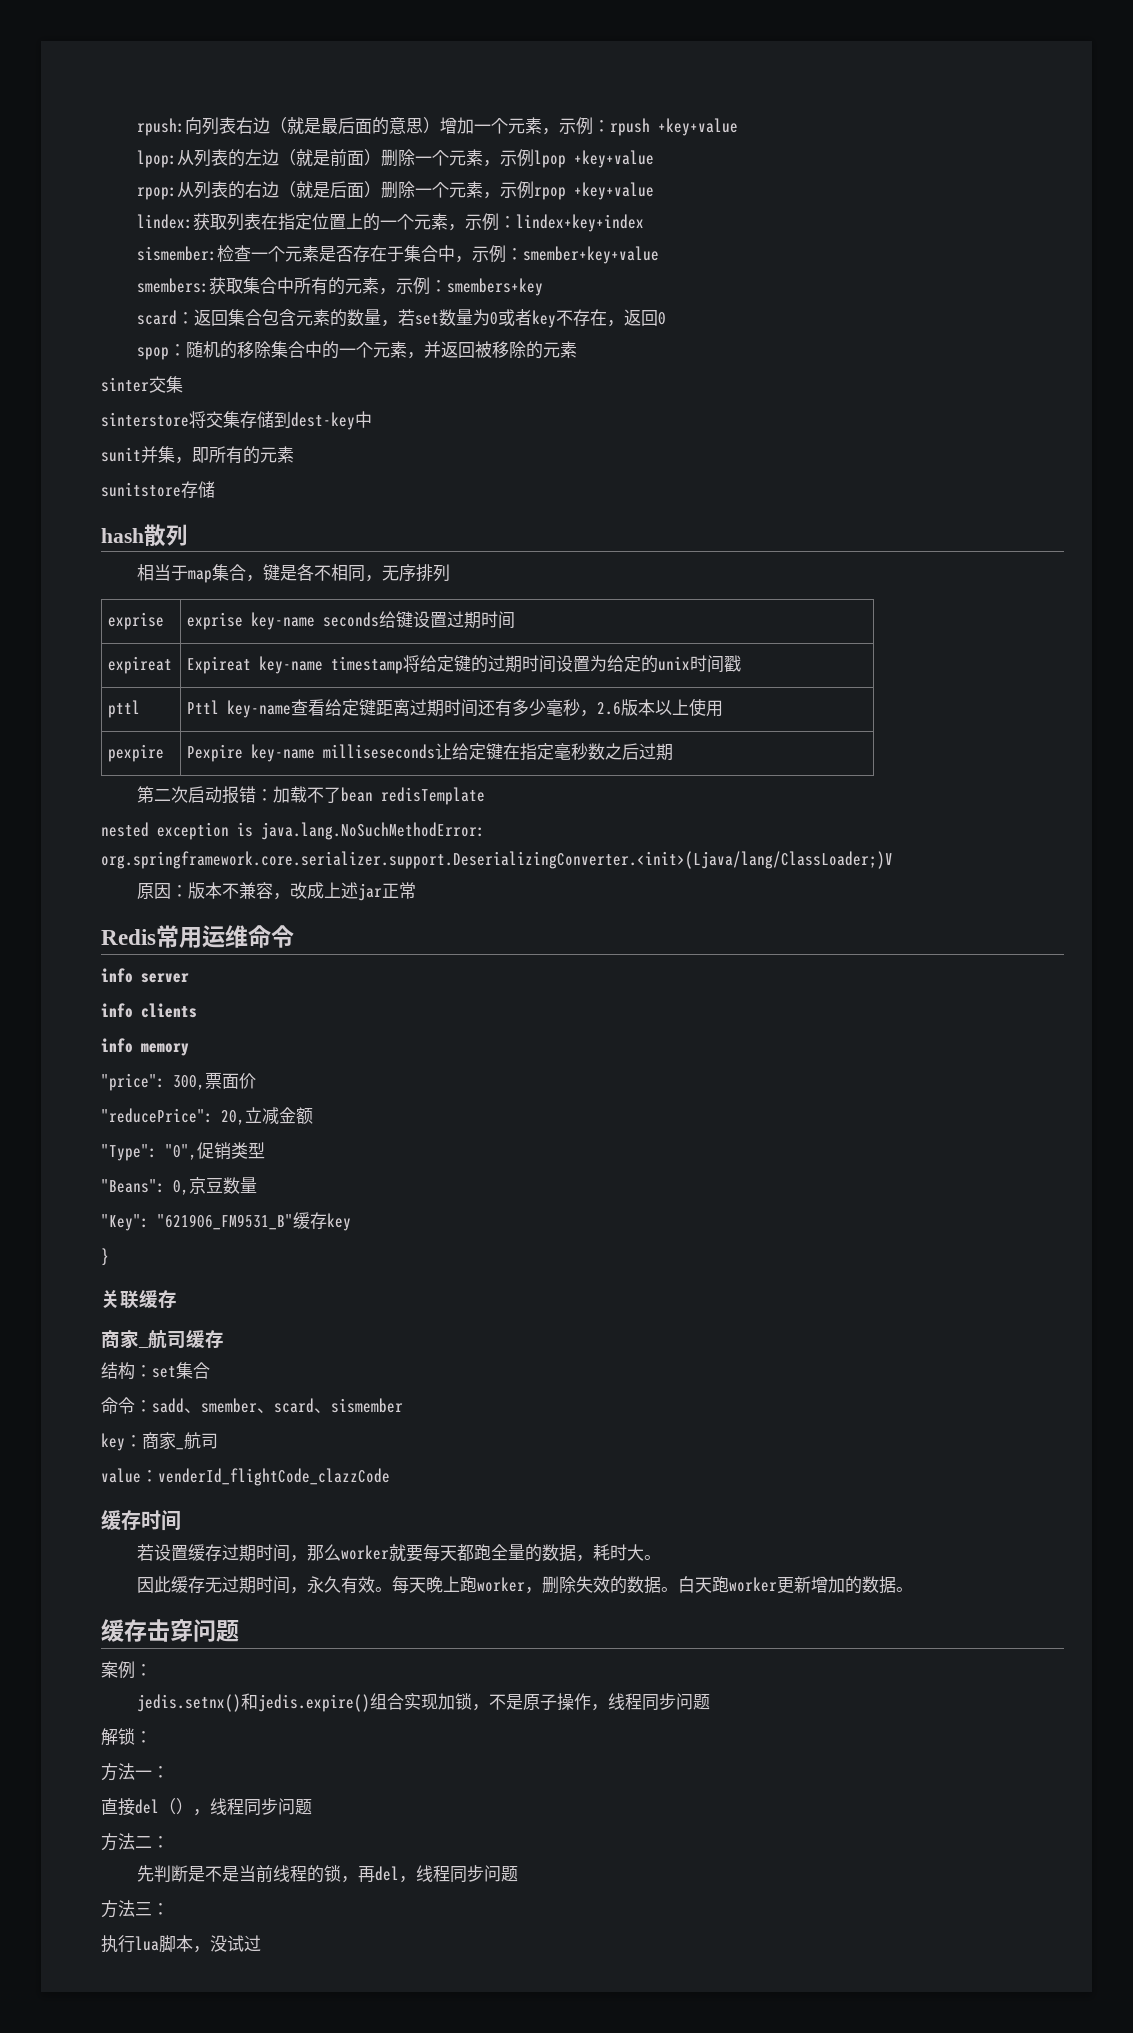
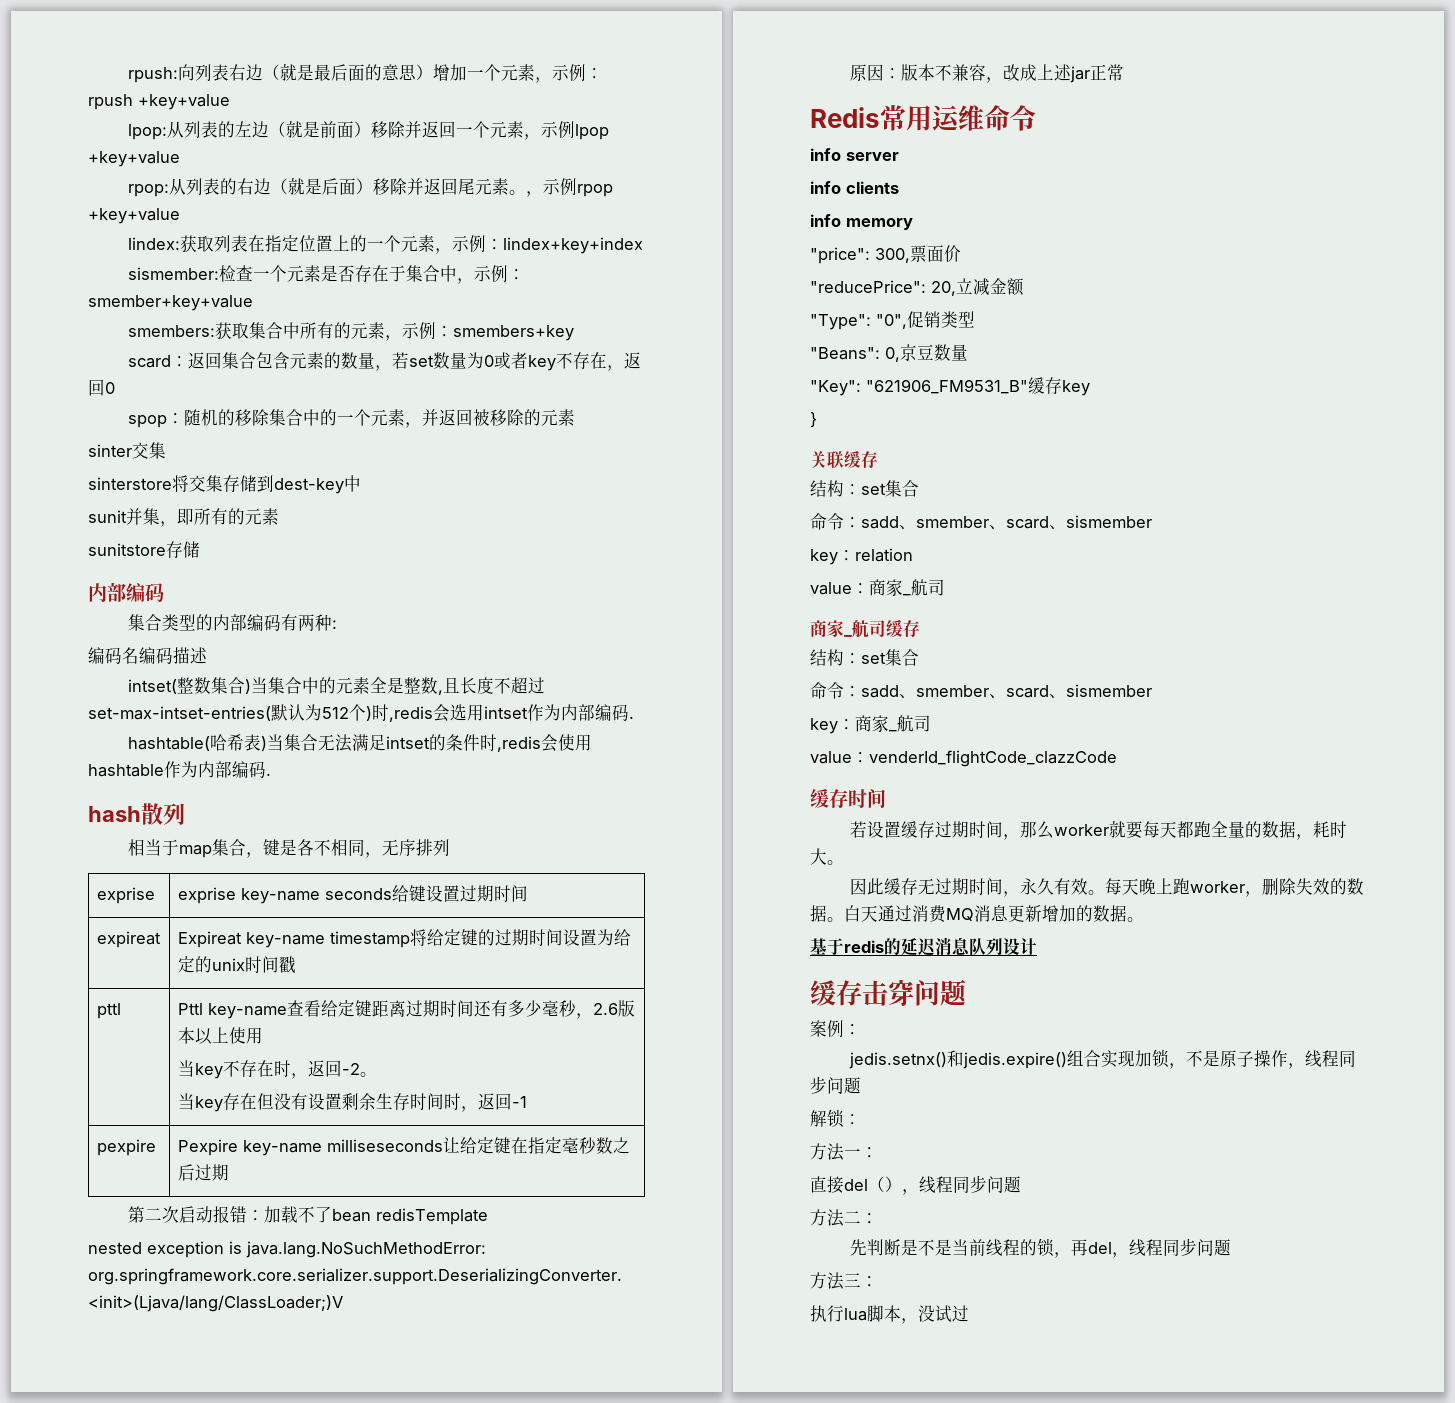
- lpop:从列表的左边（就是前面）删除一个元素，示例lpop +key+value
+ lpop:从列表的左边（就是前面）移除并返回一个元素，示例lpop +key+value
- rpop:从列表的右边（就是后面）删除一个元素，示例rpop +key+value
+ rpop:从列表的右边（就是后面）移除并返回尾元素。，示例rpop +key+value
  sunitstore存储
+ 内部编码
+ 集合类型的内部编码有两种:
+ 编码名编码描述
+ intset(整数集合)当集合中的元素全是整数,且长度不超过set-max-intset-entries(默认为512个)时,redis会选用intset作为内部编码.
+ hashtable(哈希表)当集合无法满足intset的条件时,redis会使用hashtable作为内部编码.
  pttl | Pttl key-name查看给定键距离过期时间还有多少毫秒，2.6版本以上使用
+ 当key不存在时，返回-2。
+ 当key存在但没有设置剩余生存时间时，返回-1
  关联缓存
+ 结构：set集合
+ 命令：sadd、smember、scard、sismember
+ key：relation
+ value：商家_航司
- 白天跑worker更新增加的数据。
+ 白天通过消费MQ消息更新增加的数据。
+ 基于redis的延迟消息队列设计

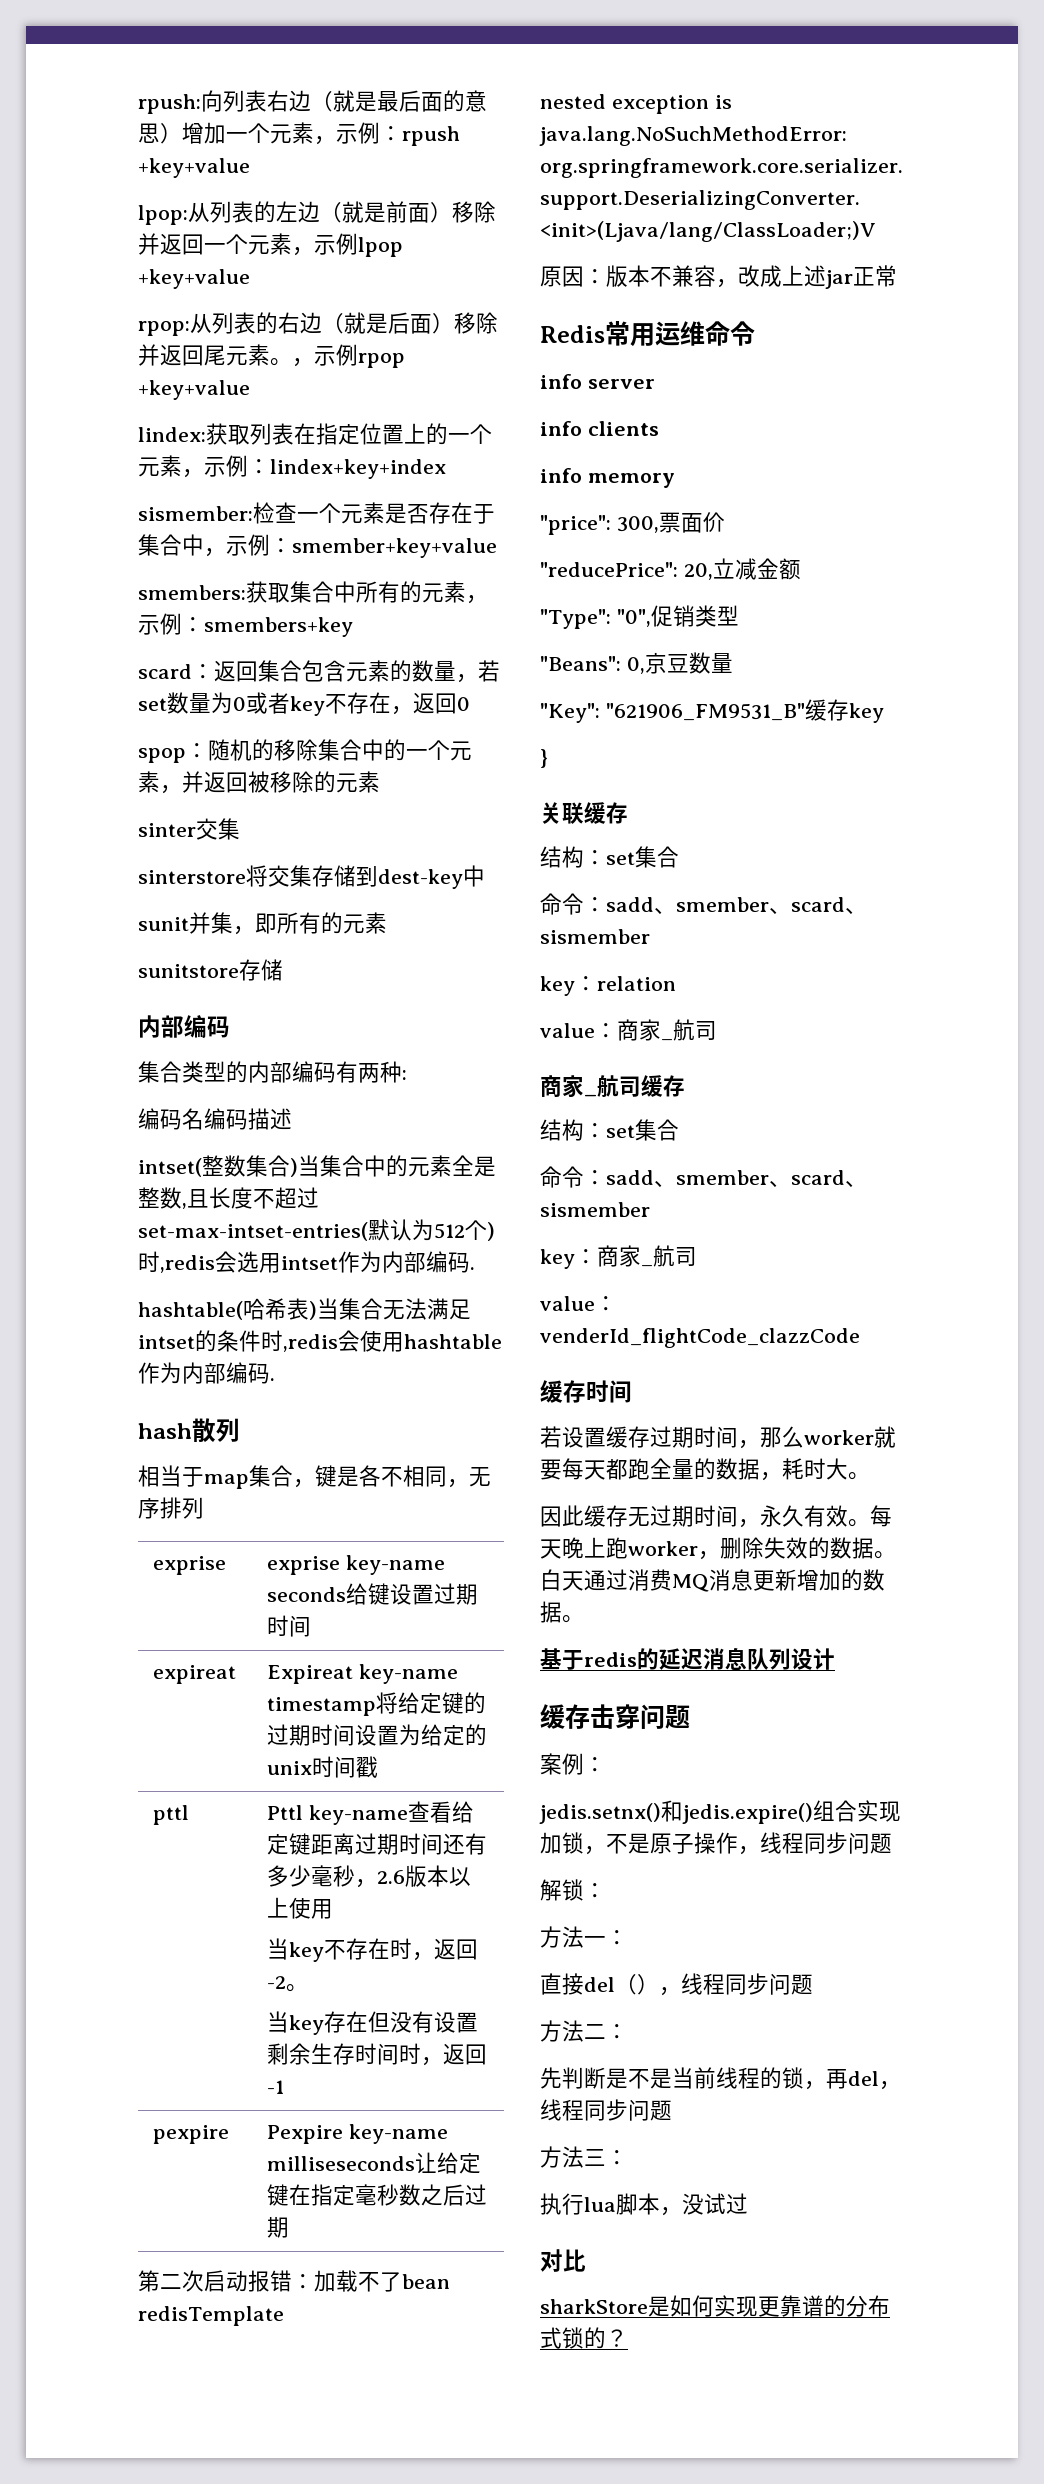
+ 对比
+ sharkStore是如何实现更靠谱的分布式锁的？

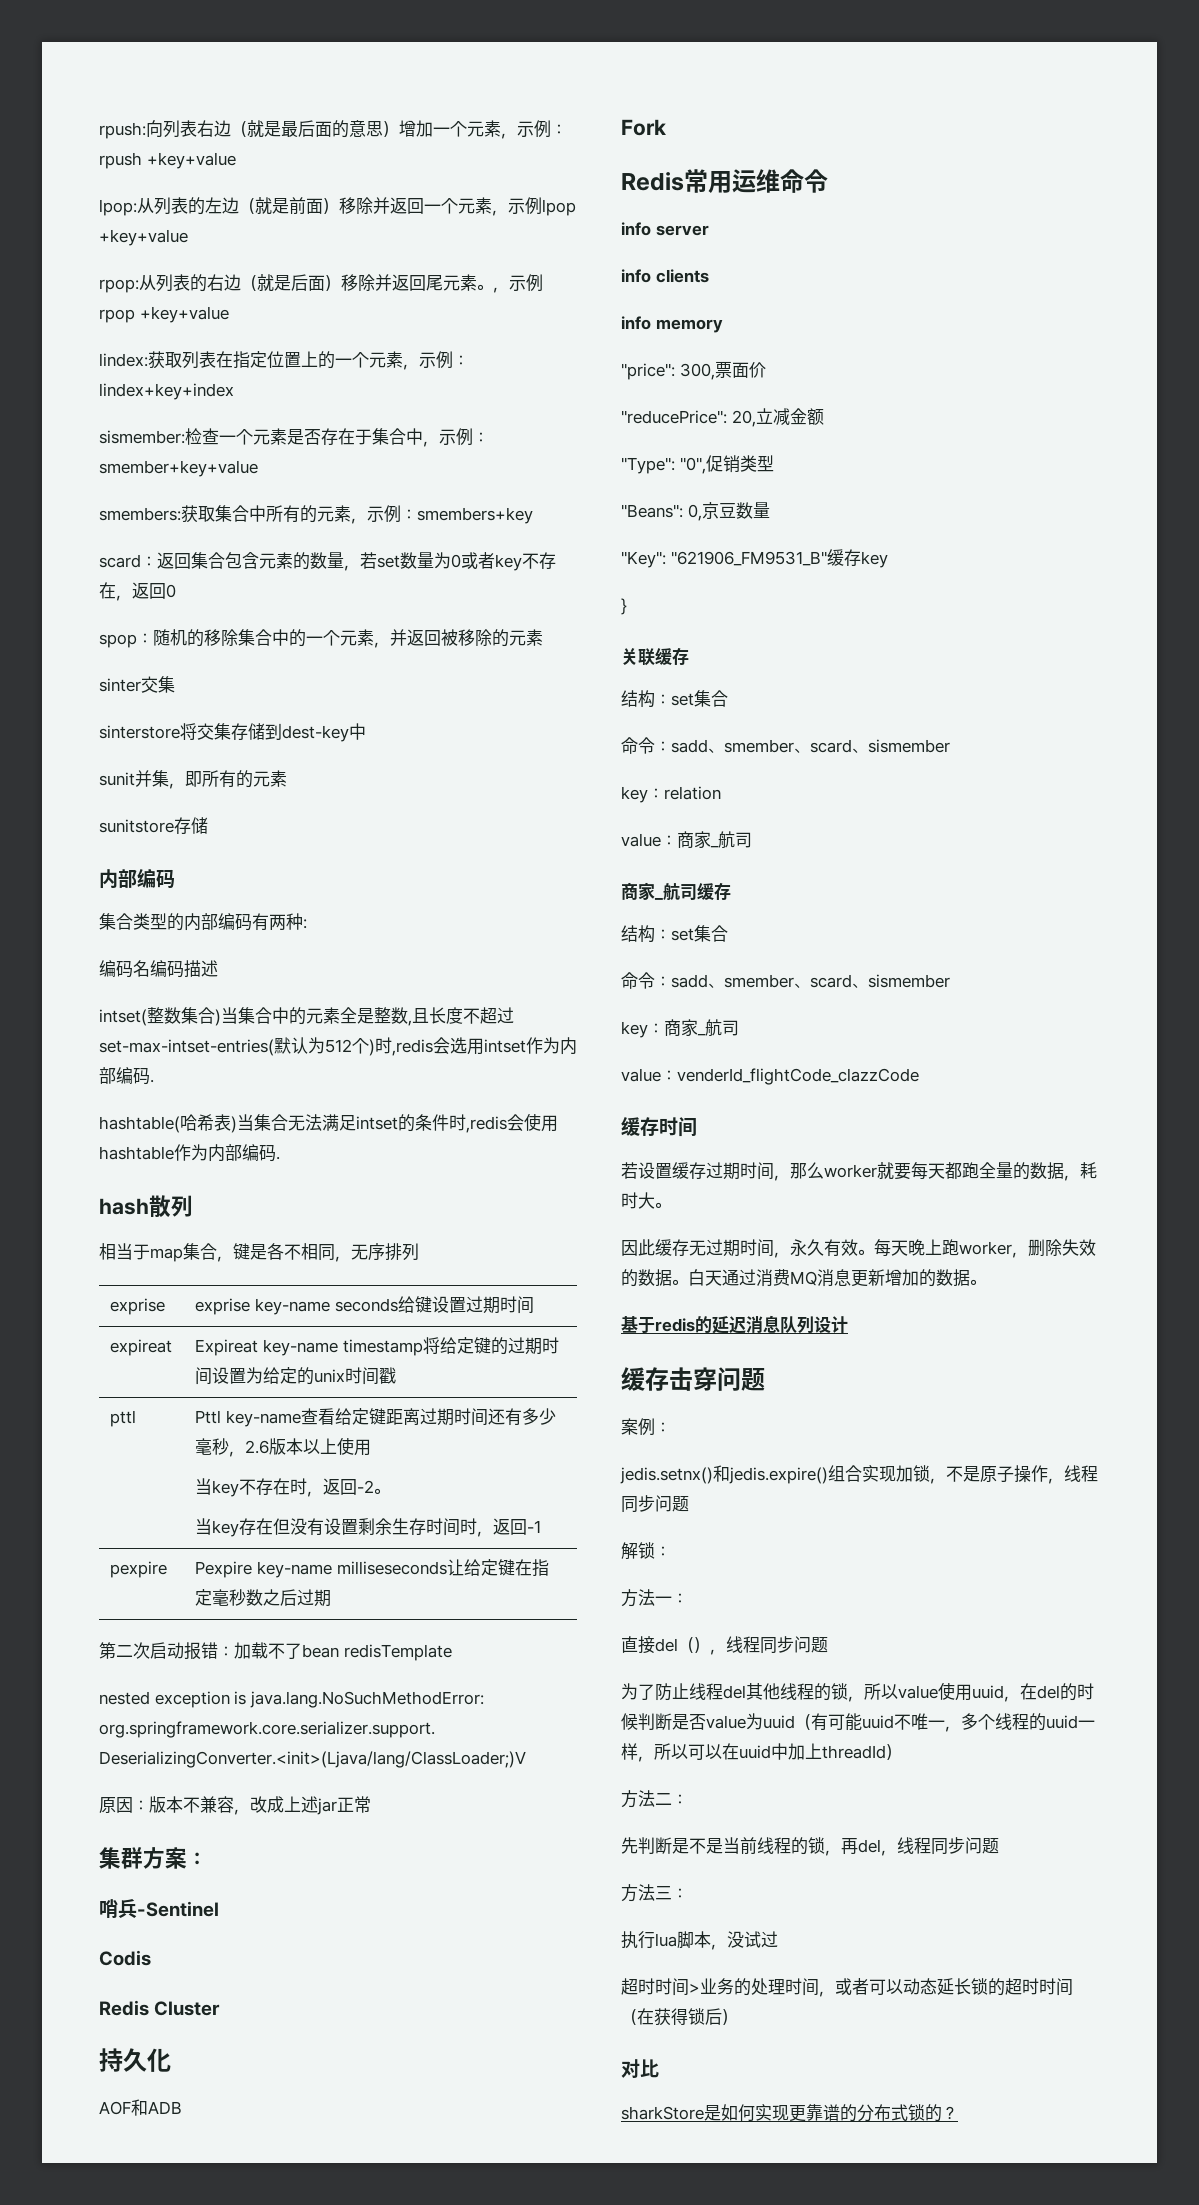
+ 集群方案：
+ 哨兵-Sentinel
+ Codis
+ Redis Cluster
+ 持久化
+ AOF和ADB
+ Fork
+ 为了防止线程del其他线程的锁，所以value使用uuid，在del的时候判断是否value为uuid（有可能uuid不唯一，多个线程的uuid一样，所以可以在uuid中加上threadId）
+ 超时时间>业务的处理时间，或者可以动态延长锁的超时时间（在获得锁后）

